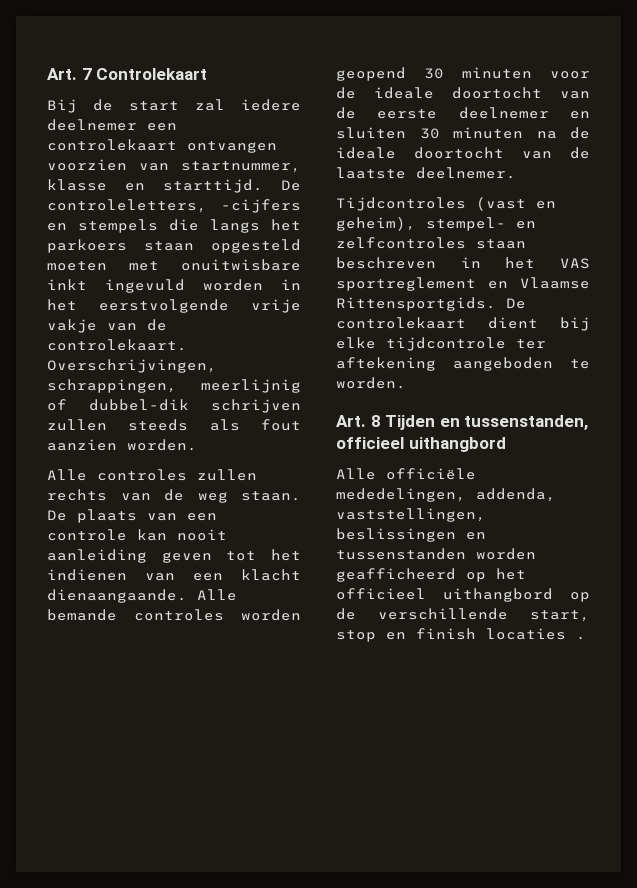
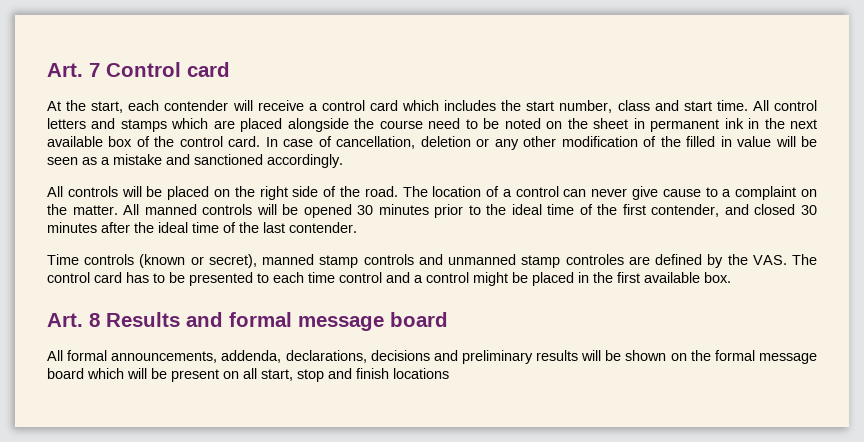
- Art. 7 Controlekaart
- Bij de start zal iedere deelnemer een controlekaart ontvangen voorzien van startnummer, klasse en starttijd. De controleletters, -cijfers en stempels die langs het parkoers staan opgesteld moeten met onuitwisbare inkt ingevuld worden in het eerstvolgende vrije vakje van de controlekaart. Overschrijvingen, schrappingen, meerlijnig of dubbel-dik schrijven zullen steeds als fout aanzien worden.
- Alle controles zullen rechts van de weg staan. De plaats van een controle kan nooit aanleiding geven tot het indienen van een klacht dienaangaande. Alle bemande controles worden geopend 30 minuten voor de ideale doortocht van de eerste deelnemer en sluiten 30 minuten na de ideale doortocht van de laatste deelnemer.
- Tijdcontroles (vast en geheim), stempel- en zelfcontroles staan beschreven in het VAS sportreglement en Vlaamse Rittensportgids. De controlekaart dient bij elke tijdcontrole ter aftekening aangeboden te worden.
- Art. 8 Tijden en tussenstanden, officieel uithangbord
- Alle officiële mededelingen, addenda, vaststellingen, beslissingen en tussenstanden worden geafficheerd op het officieel uithangbord op de verschillende start, stop en finish locaties .
+ Art. 7 Control card
+ At the start, each contender will receive a control card which includes the start number, class and start time. All control letters and stamps which are placed alongside the course need to be noted on the sheet in permanent ink in the next available box of the control card. In case of cancellation, deletion or any other modification of the filled in value will be seen as a mistake and sanctioned accordingly.
+ All controls will be placed on the right side of the road. The location of a control can never give cause to a complaint on the matter. All manned controls will be opened 30 minutes prior to the ideal time of the first contender, and closed 30 minutes after the ideal time of the last contender.
+ Time controls (known or secret), manned stamp controls and unmanned stamp controles are defined by the VAS. The control card has to be presented to each time control and a control might be placed in the first available box.
+ Art. 8 Results and formal message board
+ All formal announcements, addenda, declarations, decisions and preliminary results will be shown on the formal message board which will be present on all start, stop and finish locations

